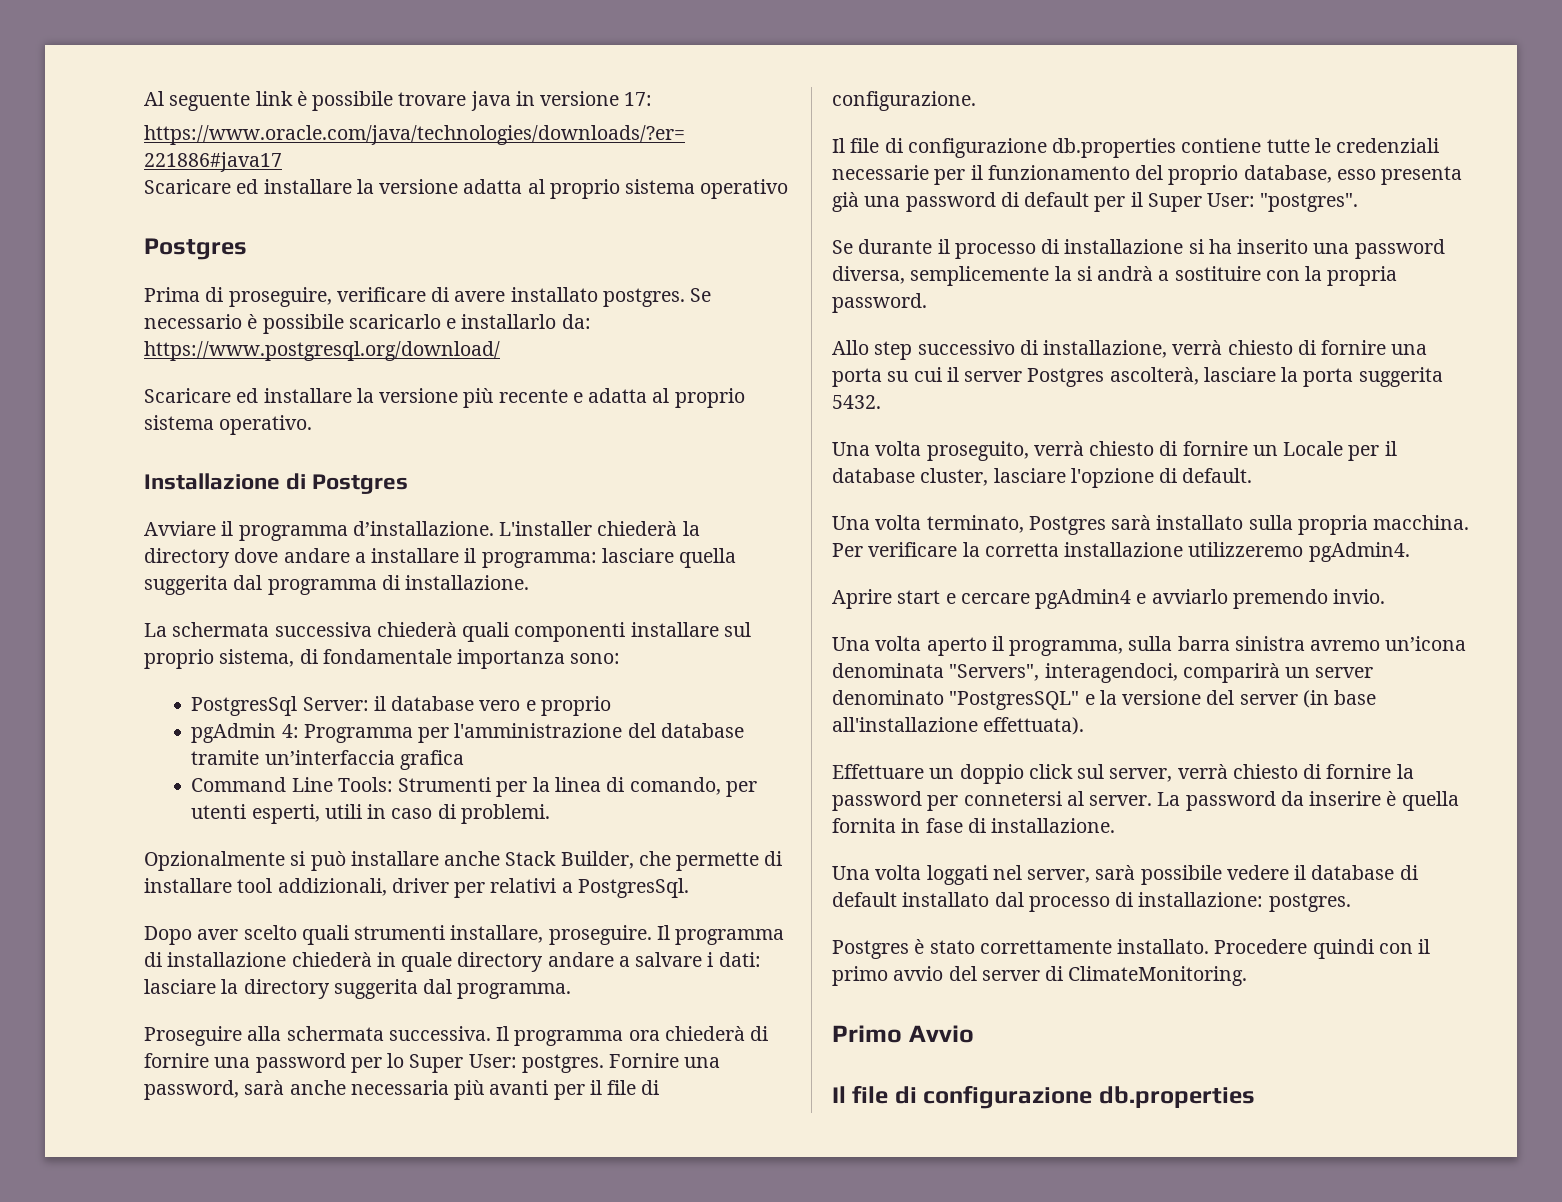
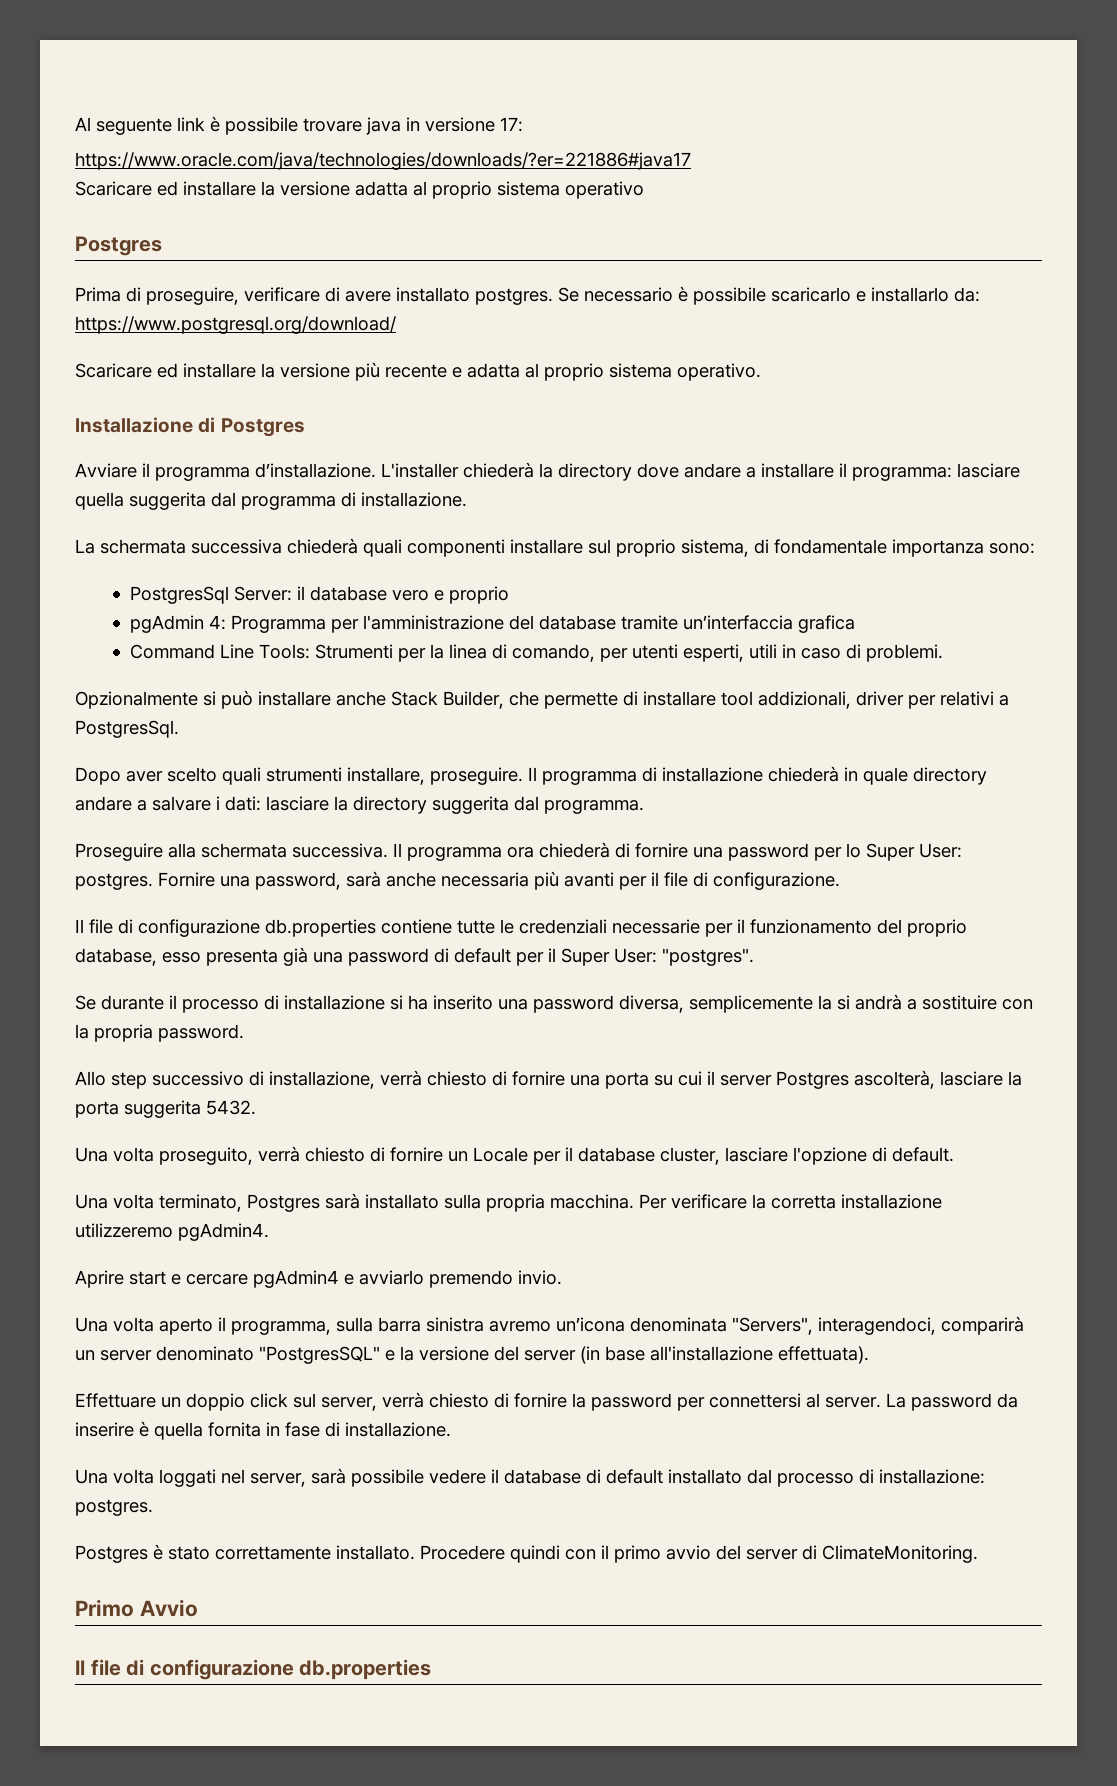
- Effettuare un doppio click sul server, verrà chiesto di fornire la password per connetersi al server.
+ Effettuare un doppio click sul server, verrà chiesto di fornire la password per connettersi al server.

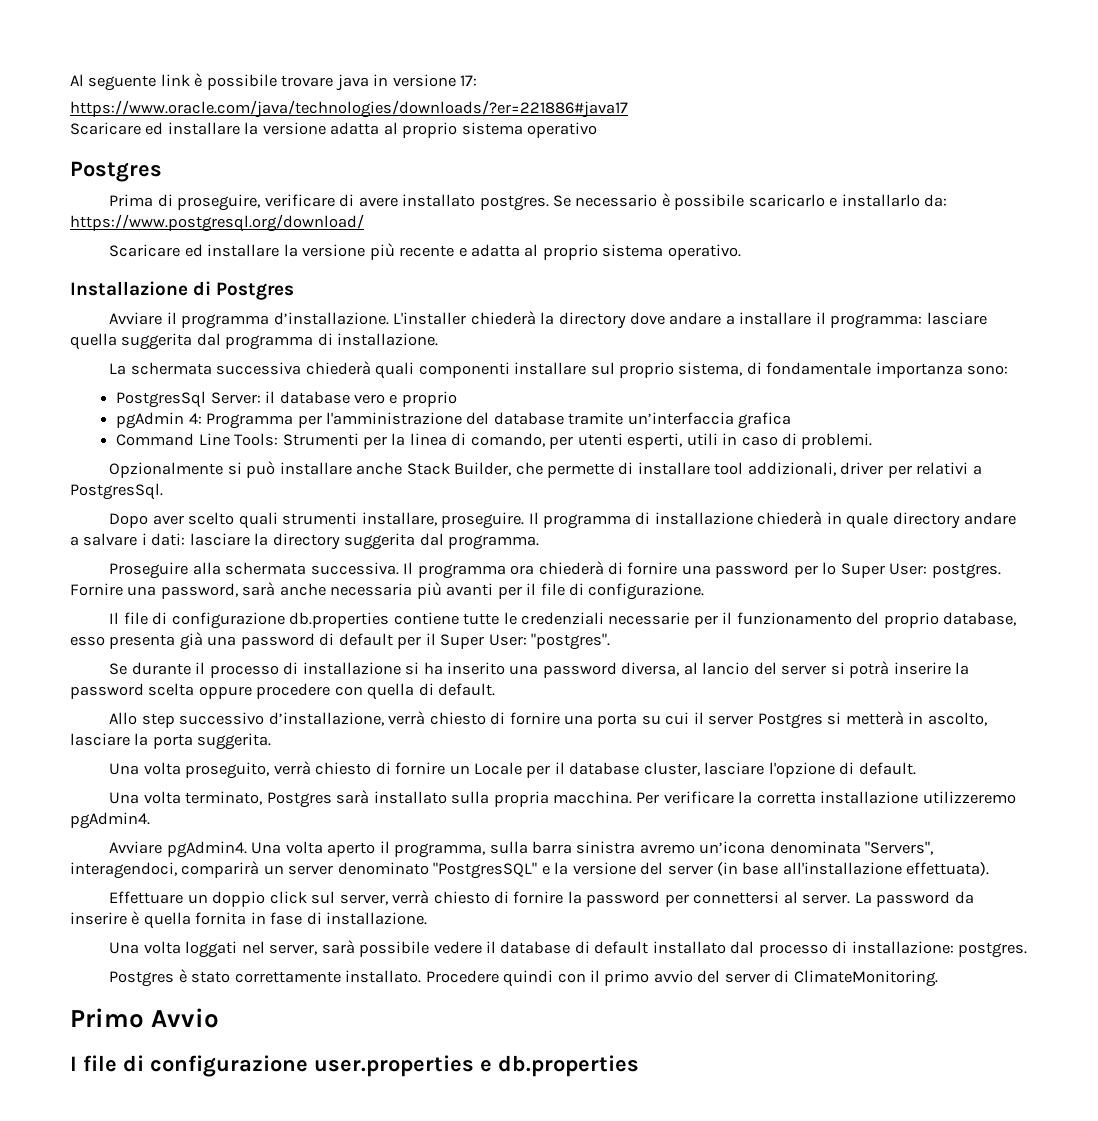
- Se durante il processo di installazione si ha inserito una password diversa, semplicemente la si andrà a sostituire con la propria password.
+ Se durante il processo di installazione si ha inserito una password diversa, al lancio del server si potrà inserire la password scelta oppure procedere con quella di default.
- Allo step successivo di installazione, verrà chiesto di fornire una porta su cui il server Postgres ascolterà, lasciare la porta suggerita 5432.
+ Allo step successivo d’installazione, verrà chiesto di fornire una porta su cui il server Postgres si metterà in ascolto, lasciare la porta suggerita.
- Aprire start e cercare pgAdmin4 e avviarlo premendo invio.
- Una volta aperto il programma, sulla barra sinistra avremo un’icona denominata "Servers", interagendoci, comparirà un server denominato "PostgresSQL" e la versione del server (in base all'installazione effettuata).
+ Avviare pgAdmin4. Una volta aperto il programma, sulla barra sinistra avremo un’icona denominata "Servers", interagendoci, comparirà un server denominato "PostgresSQL" e la versione del server (in base all'installazione effettuata).
  Primo Avvio
- Il file di configurazione db.properties
+ I file di configurazione user.properties e db.properties

